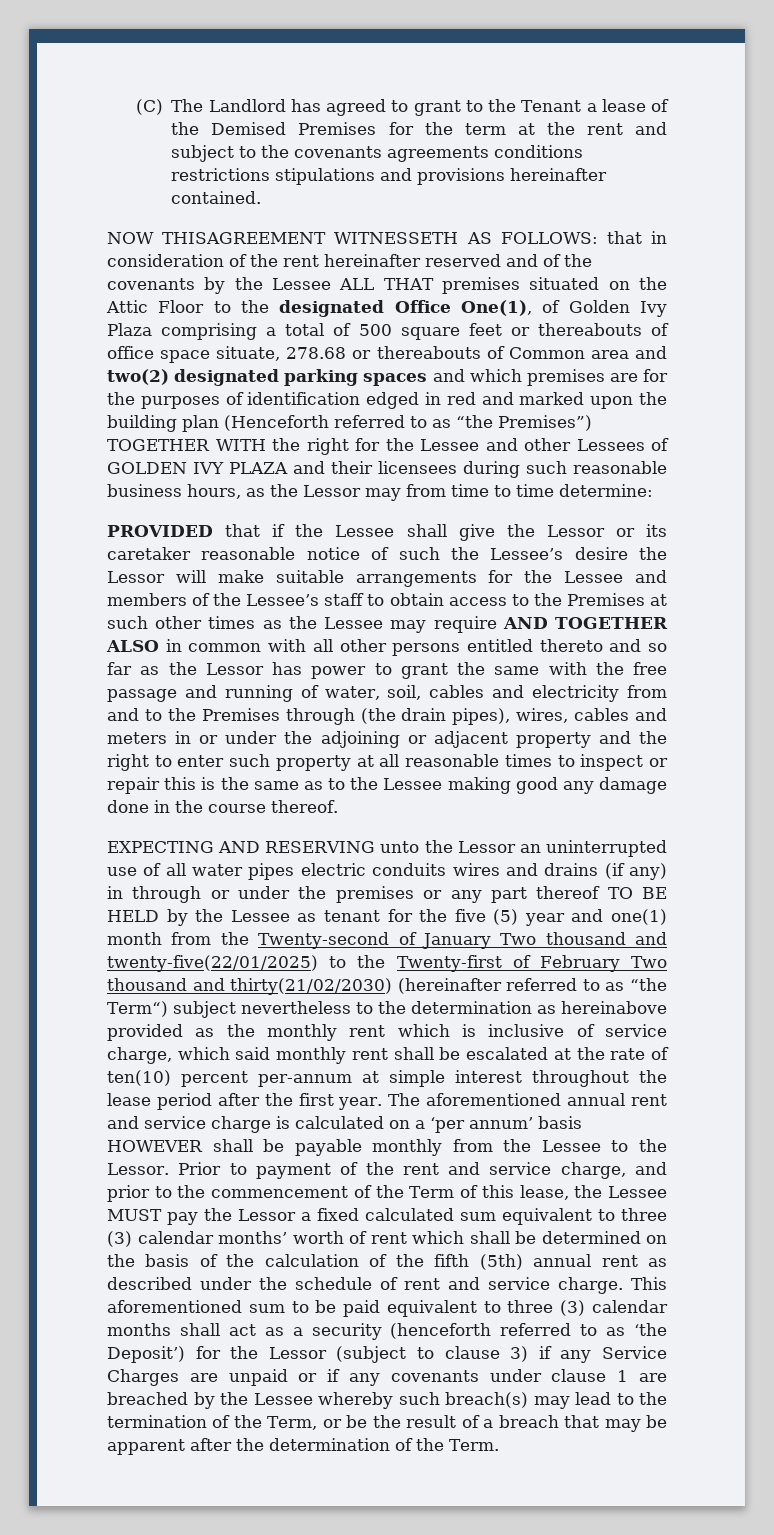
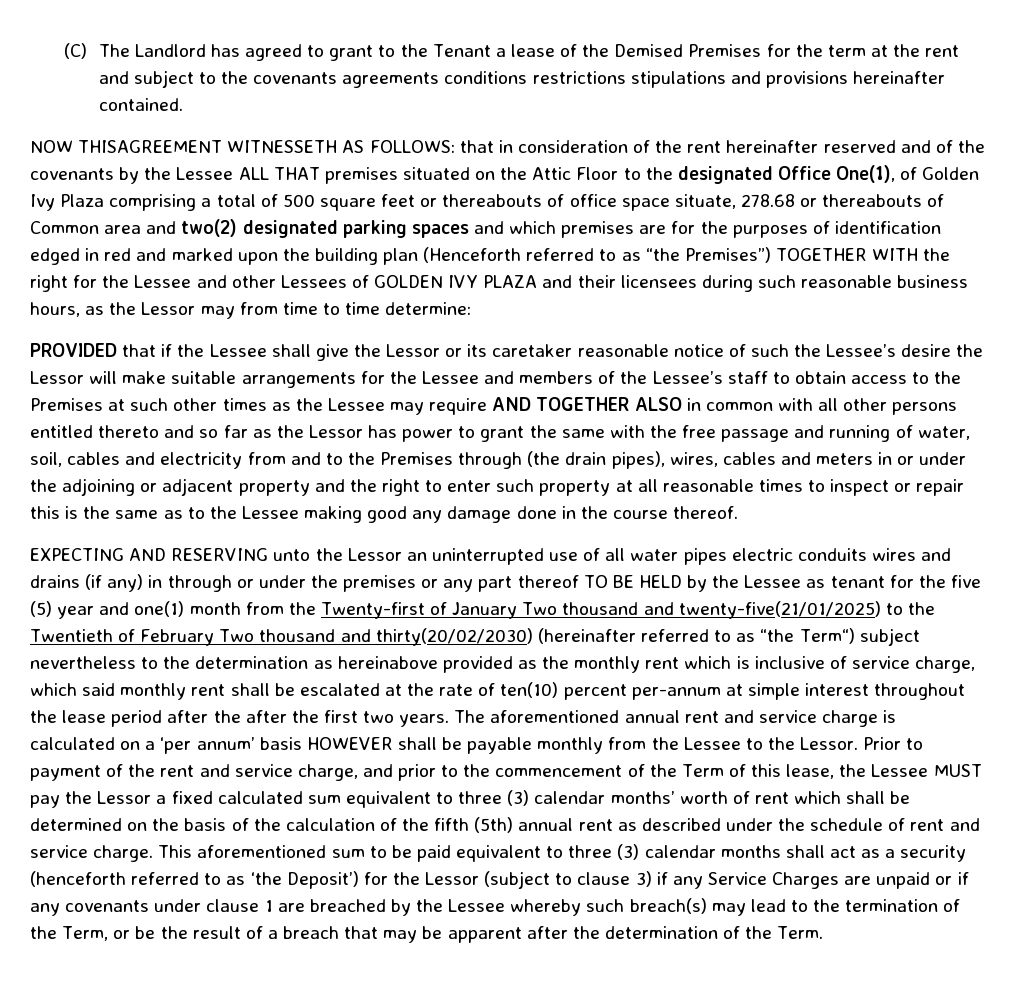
- EXPECTING AND RESERVING unto the Lessor an uninterrupted use of all water pipes electric conduits wires and drains (if any) in through or under the premises or any part thereof TO BE HELD by the Lessee as tenant for the five (5) year and one(1) month from the Twenty-second of January Two thousand and twenty-five(22/01/2025) to the Twenty-first of February Two thousand and thirty(21/02/2030) (hereinafter referred to as “the Term“) subject nevertheless to the determination as hereinabove provided as the monthly rent which is inclusive of service charge, which said monthly rent shall be escalated at the rate of ten(10) percent per-annum at simple interest throughout the lease period after the first year.
+ EXPECTING AND RESERVING unto the Lessor an uninterrupted use of all water pipes electric conduits wires and drains (if any) in through or under the premises or any part thereof TO BE HELD by the Lessee as tenant for the five (5) year and one(1) month from the Twenty-first of January Two thousand and twenty-five(21/01/2025) to the Twentieth of February Two thousand and thirty(20/02/2030) (hereinafter referred to as “the Term“) subject nevertheless to the determination as hereinabove provided as the monthly rent which is inclusive of service charge, which said monthly rent shall be escalated at the rate of ten(10) percent per-annum at simple interest throughout the lease period after the after the first two years.

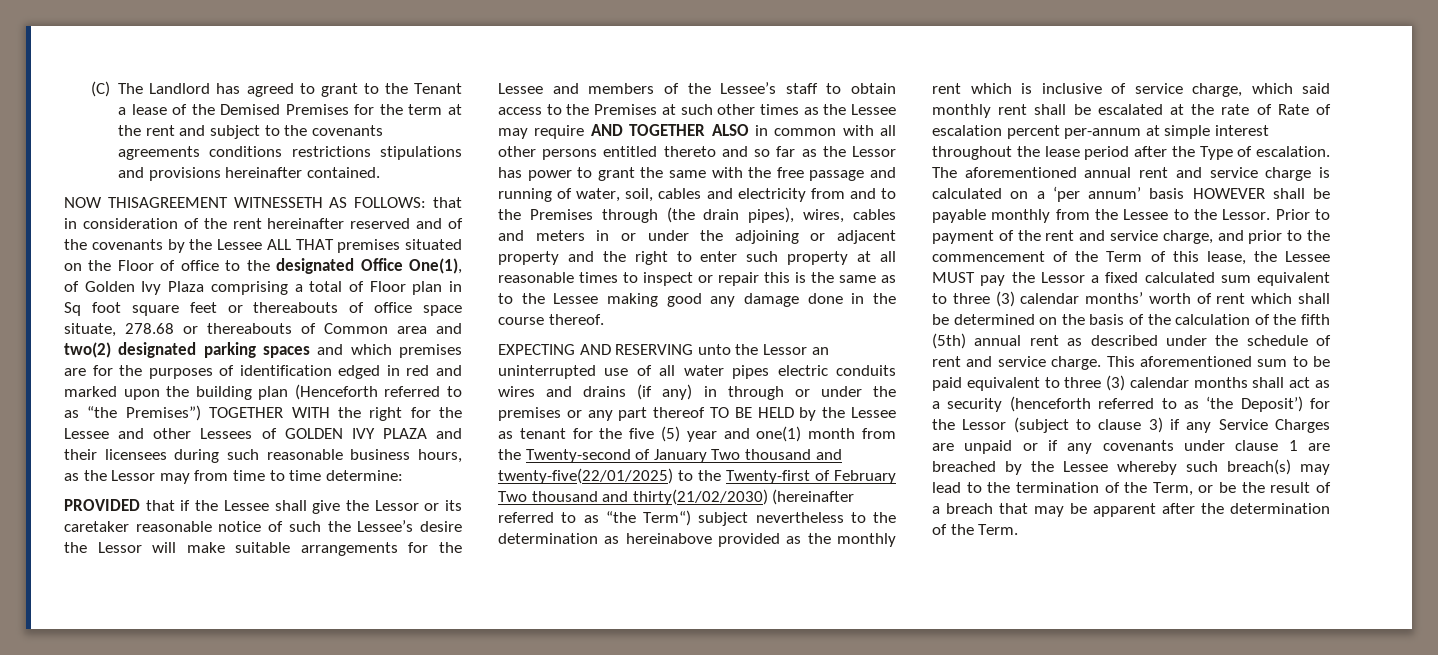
- that in consideration of the rent hereinafter reserved and of the covenants by the Lessee ALL THAT premises situated on the Attic Floor to the designated Office One(1), of Golden Ivy Plaza comprising a total of 500 square feet or thereabouts of office space situate, 278.68 or thereabouts of Common area and two(2) designated parking spaces and which premises are for the purposes of identification edged in red and marked upon the building plan (Henceforth referred to as “the Premises”) TOGETHER WITH the right for the Lessee and other Lessees of GOLDEN IVY PLAZA and their licensees during such reasonable business hours, as the Lessor may from time to time determine:
+ that in consideration of the rent hereinafter reserved and of the covenants by the Lessee ALL THAT premises situated on the Floor of office to the designated Office One(1), of Golden Ivy Plaza comprising a total of Floor plan in Sq foot square feet or thereabouts of office space situate, 278.68 or thereabouts of Common area and two(2) designated parking spaces and which premises are for the purposes of identification edged in red and marked upon the building plan (Henceforth referred to as “the Premises”) TOGETHER WITH the right for the Lessee and other Lessees of GOLDEN IVY PLAZA and their licensees during such reasonable business hours, as the Lessor may from time to time determine:
- EXPECTING AND RESERVING unto the Lessor an uninterrupted use of all water pipes electric conduits wires and drains (if any) in through or under the premises or any part thereof TO BE HELD by the Lessee as tenant for the five (5) year and one(1) month from the Twenty-first of January Two thousand and twenty-five(21/01/2025) to the Twentieth of February Two thousand and thirty(20/02/2030) (hereinafter referred to as “the Term“) subject nevertheless to the determination as hereinabove provided as the monthly rent which is inclusive of service charge, which said monthly rent shall be escalated at the rate of ten(10) percent per-annum at simple interest throughout the lease period after the after the first two years.
+ EXPECTING AND RESERVING unto the Lessor an uninterrupted use of all water pipes electric conduits wires and drains (if any) in through or under the premises or any part thereof TO BE HELD by the Lessee as tenant for the five (5) year and one(1) month from the Twenty-second of January Two thousand and twenty-five(22/01/2025) to the Twenty-first of February Two thousand and thirty(21/02/2030) (hereinafter referred to as “the Term“) subject nevertheless to the determination as hereinabove provided as the monthly rent which is inclusive of service charge, which said monthly rent shall be escalated at the rate of Rate of escalation percent per-annum at simple interest throughout the lease period after the Type of escalation.

